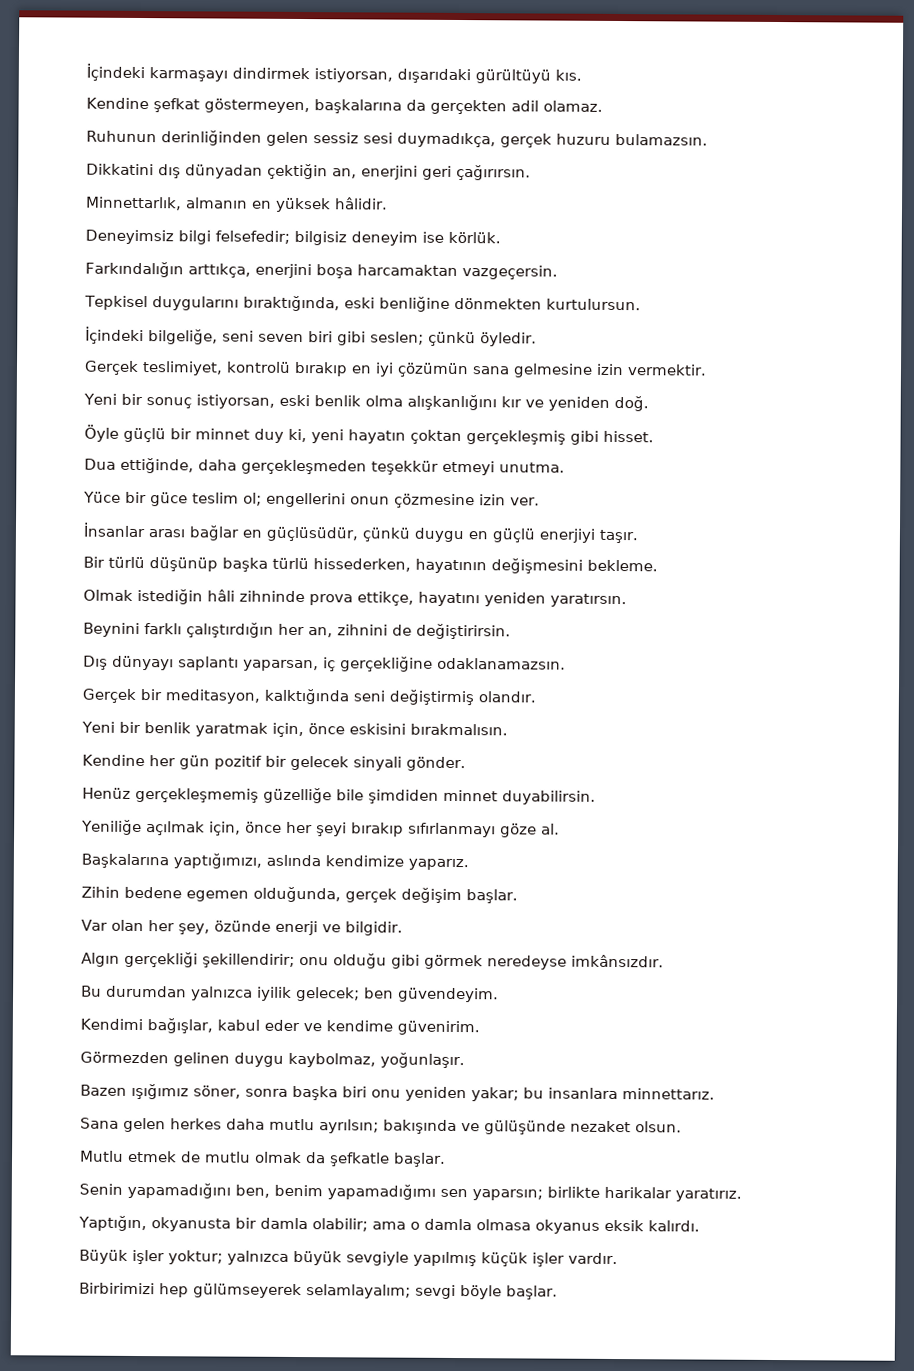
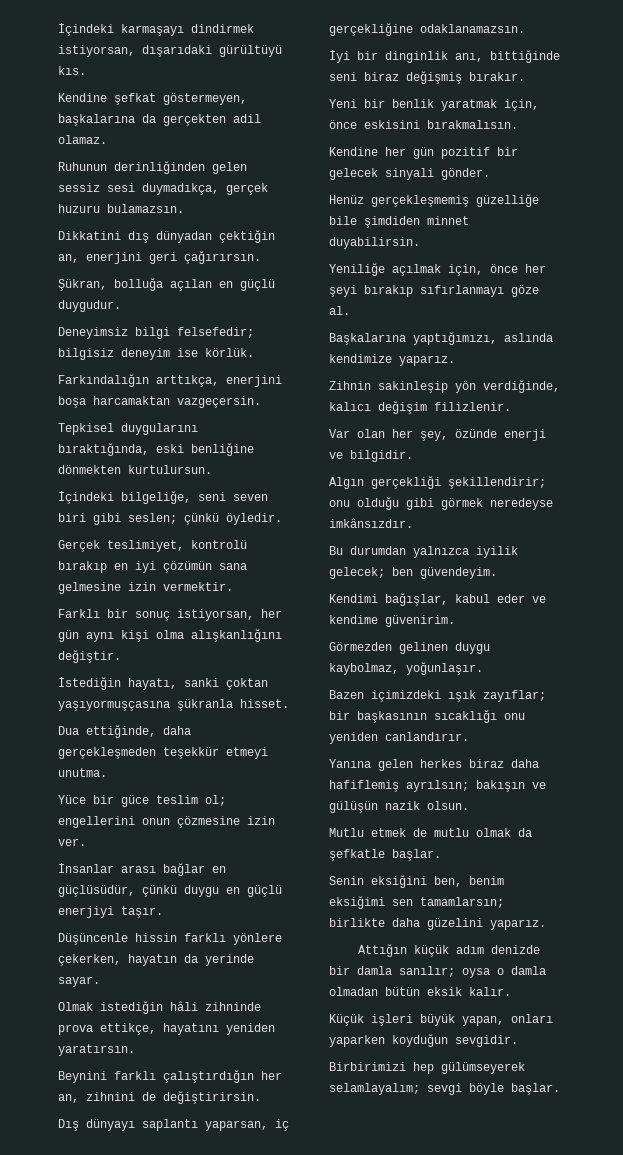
- Minnettarlık, almanın en yüksek hâlidir.
+ Şükran, bolluğa açılan en güçlü duygudur.
- Yeni bir sonuç istiyorsan, eski benlik olma alışkanlığını kır ve yeniden doğ.
- Öyle güçlü bir minnet duy ki, yeni hayatın çoktan gerçekleşmiş gibi hisset.
+ Farklı bir sonuç istiyorsan, her gün aynı kişi olma alışkanlığını değiştir.
+ İstediğin hayatı, sanki çoktan yaşıyormuşçasına şükranla hisset.
- Bir türlü düşünüp başka türlü hissederken, hayatının değişmesini bekleme.
+ Düşüncenle hissin farklı yönlere çekerken, hayatın da yerinde sayar.
- Gerçek bir meditasyon, kalktığında seni değiştirmiş olandır.
+ İyi bir dinginlik anı, bittiğinde seni biraz değişmiş bırakır.
- Zihin bedene egemen olduğunda, gerçek değişim başlar.
+ Zihnin sakinleşip yön verdiğinde, kalıcı değişim filizlenir.
- Bazen ışığımız söner, sonra başka biri onu yeniden yakar; bu insanlara minnettarız.
- Sana gelen herkes daha mutlu ayrılsın; bakışında ve gülüşünde nezaket olsun.
+ Bazen içimizdeki ışık zayıflar; bir başkasının sıcaklığı onu yeniden canlandırır.
+ Yanına gelen herkes biraz daha hafiflemiş ayrılsın; bakışın ve gülüşün nazik olsun.
- Senin yapamadığını ben, benim yapamadığımı sen yaparsın; birlikte harikalar yaratırız.
- Yaptığın, okyanusta bir damla olabilir; ama o damla olmasa okyanus eksik kalırdı.
- Büyük işler yoktur; yalnızca büyük sevgiyle yapılmış küçük işler vardır.
+ Senin eksiğini ben, benim eksiğimi sen tamamlarsın; birlikte daha güzelini yaparız.
+ Attığın küçük adım denizde bir damla sanılır; oysa o damla olmadan bütün eksik kalır.
+ Küçük işleri büyük yapan, onları yaparken koyduğun sevgidir.

